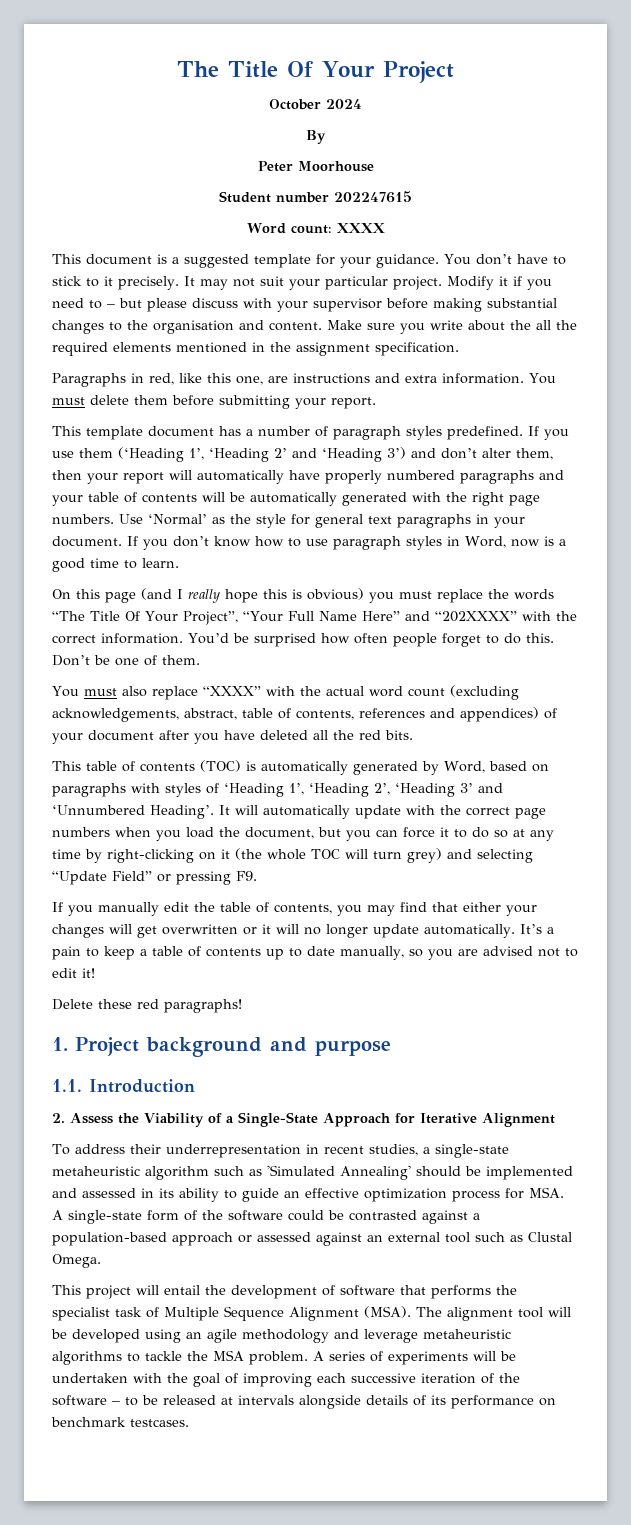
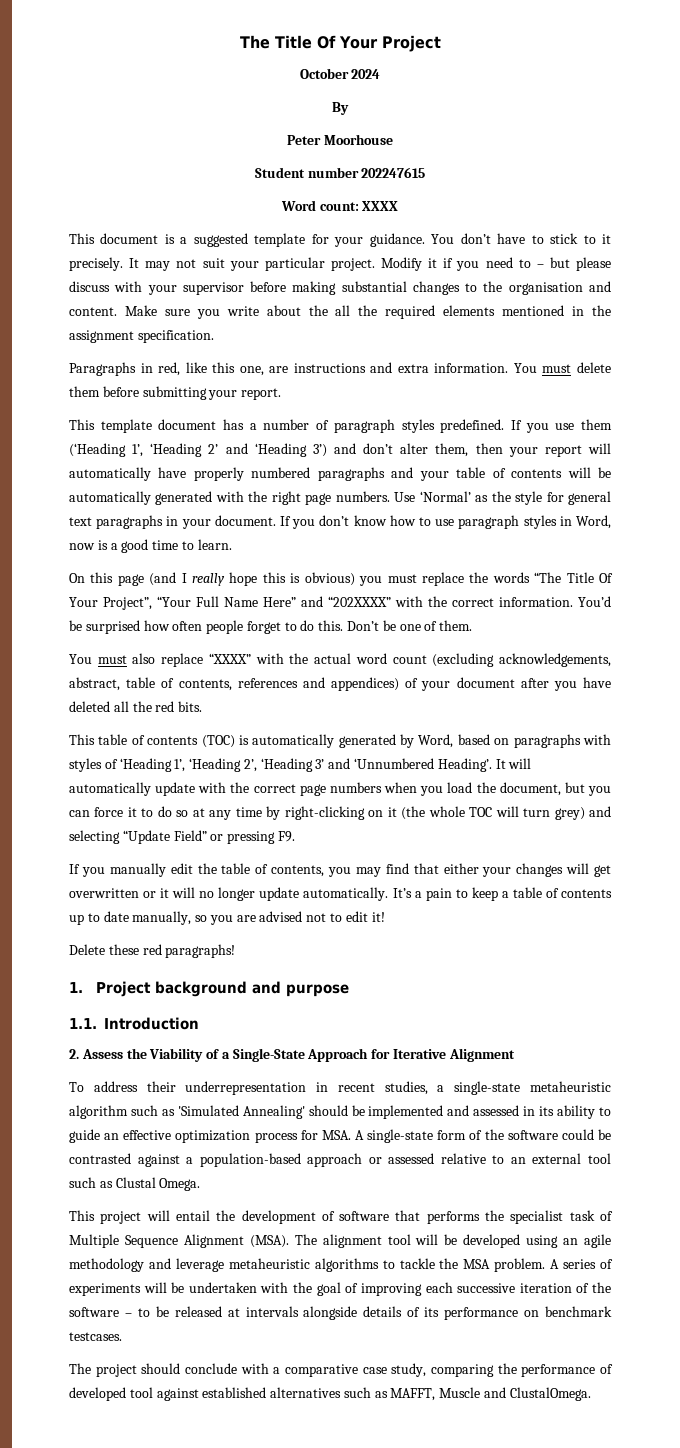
- To address their underrepresentation in recent studies, a single-state metaheuristic algorithm such as 'Simulated Annealing' should be implemented and assessed in its ability to guide an effective optimization process for MSA. A single-state form of the software could be contrasted against a population-based approach or assessed against an external tool such as Clustal Omega.
+ To address their underrepresentation in recent studies, a single-state metaheuristic algorithm such as 'Simulated Annealing' should be implemented and assessed in its ability to guide an effective optimization process for MSA. A single-state form of the software could be contrasted against a population-based approach or assessed relative to an external tool such as Clustal Omega.
+ The project should conclude with a comparative case study, comparing the performance of developed tool against established alternatives such as MAFFT, Muscle and ClustalOmega.

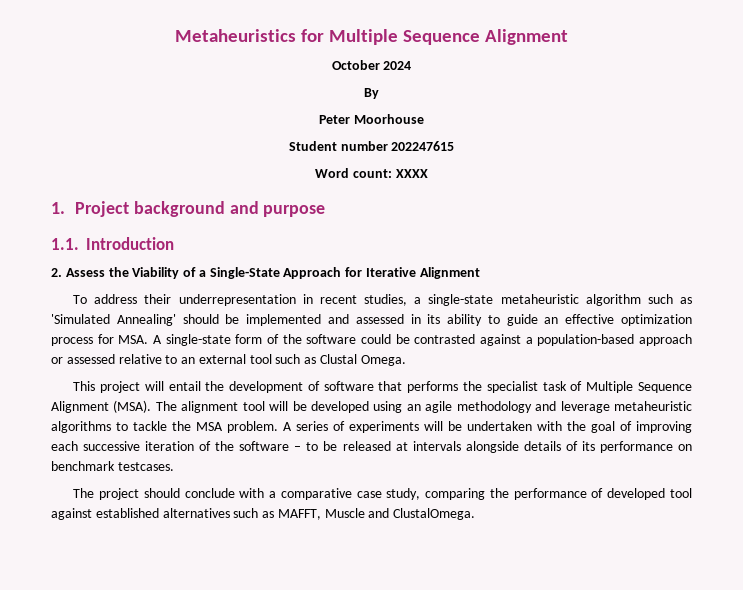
- The Title Of Your Project
+ Metaheuristics for Multiple Sequence Alignment
- This document is a suggested template for your guidance. You don’t have to stick to it precisely. It may not suit your particular project. Modify it if you need to – but please discuss with your supervisor before making substantial changes to the organisation and content. Make sure you write about the all the required elements mentioned in the assignment specification.
- Paragraphs in red, like this one, are instructions and extra information. You must delete them before submitting your report.
- This template document has a number of paragraph styles predefined. If you use them (‘Heading 1’, ‘Heading 2’ and ‘Heading 3’) and don’t alter them, then your report will automatically have properly numbered paragraphs and your table of contents will be automatically generated with the right page numbers. Use ‘Normal’ as the style for general text paragraphs in your document. If you don’t know how to use paragraph styles in Word, now is a good time to learn.
- On this page (and I really hope this is obvious) you must replace the words “The Title Of Your Project”, “Your Full Name Here” and “202XXXX” with the correct information. You’d be surprised how often people forget to do this. Don’t be one of them.
- You must also replace “XXXX” with the actual word count (excluding acknowledgements, abstract, table of contents, references and appendices) of your document after you have deleted all the red bits.
- This table of contents (TOC) is automatically generated by Word, based on paragraphs with styles of ‘Heading 1’, ‘Heading 2’, ‘Heading 3’ and ‘Unnumbered Heading’. It will automatically update with the correct page numbers when you load the document, but you can force it to do so at any time by right-clicking on it (the whole TOC will turn grey) and selecting “Update Field” or pressing F9.
- If you manually edit the table of contents, you may find that either your changes will get overwritten or it will no longer update automatically. It’s a pain to keep a table of contents up to date manually, so you are advised not to edit it!
- Delete these red paragraphs!

